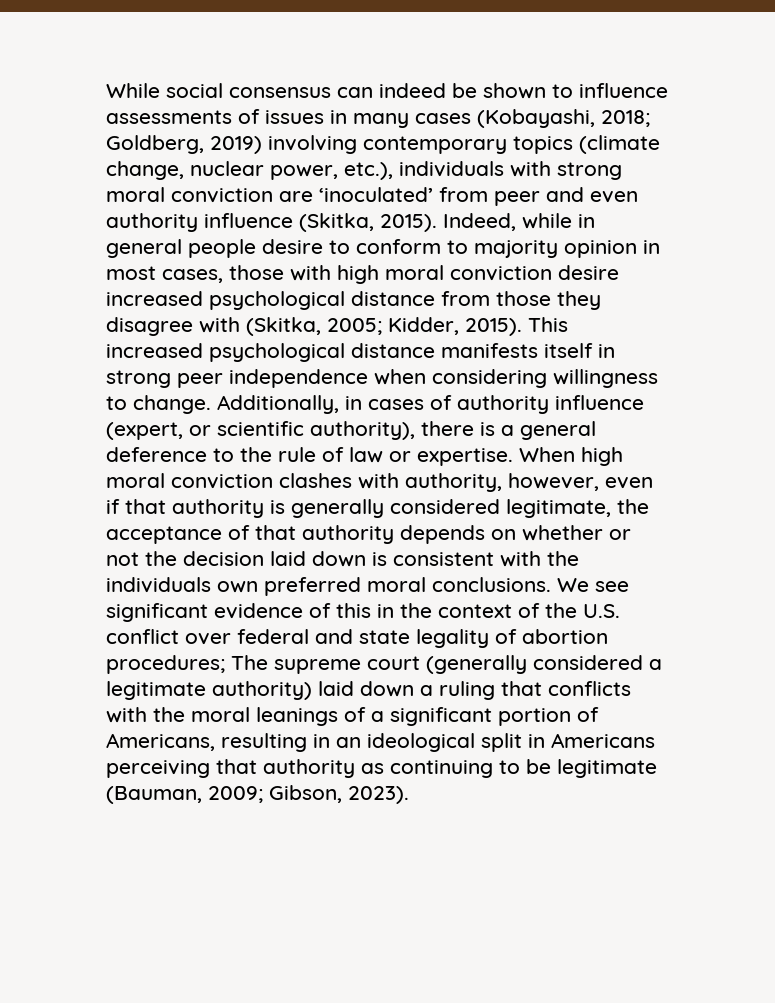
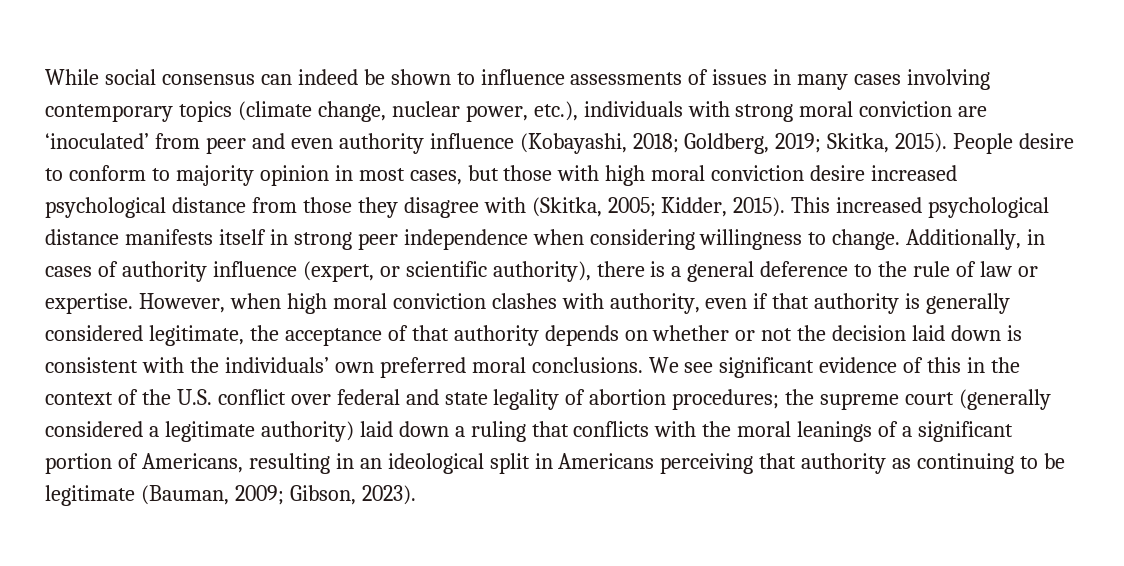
- While social consensus can indeed be shown to influence assessments of issues in many cases (Kobayashi, 2018; Goldberg, 2019) involving contemporary topics (climate change, nuclear power, etc.), individuals with strong moral conviction are ‘inoculated’ from peer and even authority influence (Skitka, 2015). Indeed, while in general people desire to conform to majority opinion in most cases, those with high moral conviction desire increased psychological distance from those they disagree with (Skitka, 2005;
+ While social consensus can indeed be shown to influence assessments of issues in many cases involving contemporary topics (climate change, nuclear power, etc.), individuals with strong moral conviction are ‘inoculated’ from peer and even authority influence (Kobayashi, 2018; Goldberg, 2019; Skitka, 2015). People desire to conform to majority opinion in most cases, but those with high moral conviction desire increased psychological distance from those they disagree with (Skitka, 2005;
- When high moral conviction clashes with authority, however, even if that authority is generally considered legitimate, the acceptance of that authority depends on whether or not the decision laid down is consistent with the individuals own preferred moral conclusions.
+ However, when high moral conviction clashes with authority, even if that authority is generally considered legitimate, the acceptance of that authority depends on whether or not the decision laid down is consistent with the individuals’ own preferred moral conclusions.
- The supreme court (generally considered a legitimate authority) laid down a ruling that conflicts with the moral leanings of a significant portion of Americans, resulting in an ideological split in Americans perceiving that authority as continuing to be legitimate (Bauman, 2009;
+ the supreme court (generally considered a legitimate authority) laid down a ruling that conflicts with the moral leanings of a significant portion of Americans, resulting in an ideological split in Americans perceiving that authority as continuing to be legitimate (Bauman, 2009;

